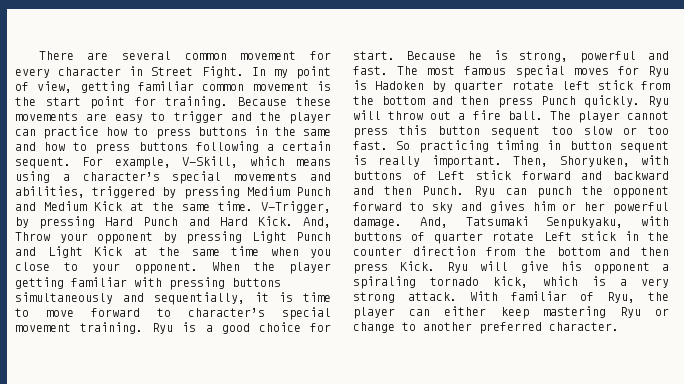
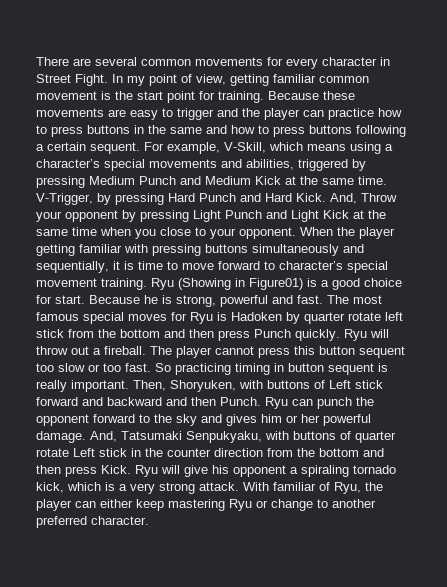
- There are several common movement for every character in Street Fight.
+ There are several common movements for every character in Street Fight.
- Ryu is a good choice for start.
+ Ryu (Showing in Figure01) is a good choice for start.
- Ryu will throw out a fire ball.
+ Ryu will throw out a fireball.
- Ryu can punch the opponent forward to sky and gives him or her powerful damage.
+ Ryu can punch the opponent forward to the sky and gives him or her powerful damage.

